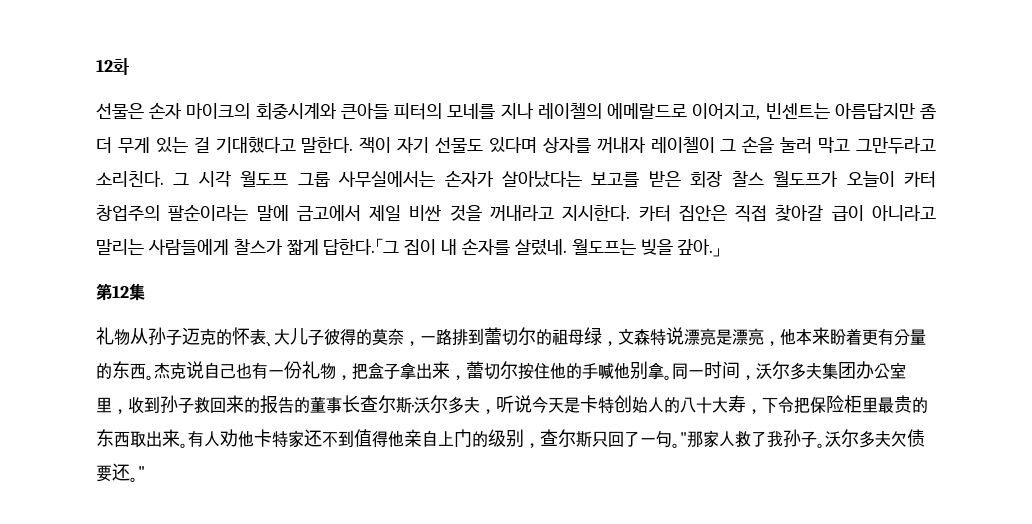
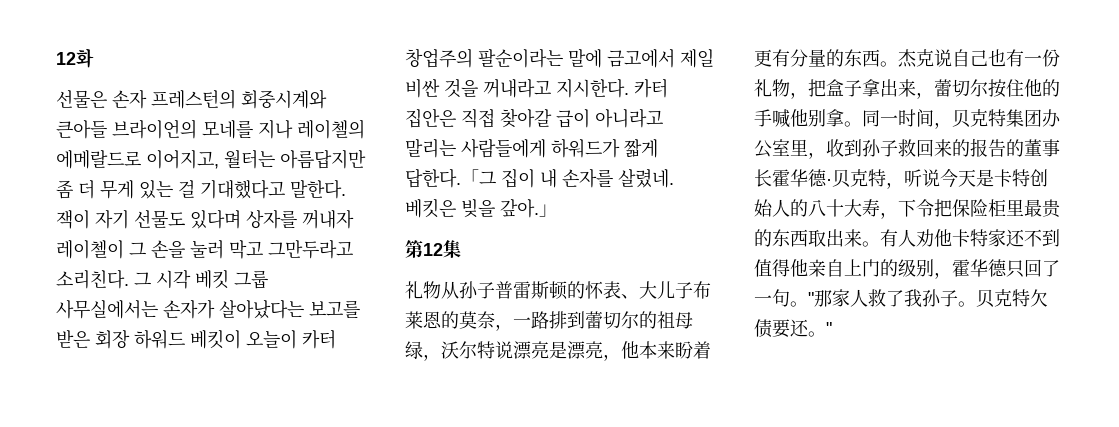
- 선물은 손자 마이크의 회중시계와 큰아들 피터의 모네를 지나 레이첼의 에메랄드로 이어지고, 빈센트는 아름답지만 좀 더 무게 있는 걸 기대했다고 말한다.
+ 선물은 손자 프레스턴의 회중시계와 큰아들 브라이언의 모네를 지나 레이첼의 에메랄드로 이어지고, 월터는 아름답지만 좀 더 무게 있는 걸 기대했다고 말한다.
- 그 시각 월도프 그룹 사무실에서는 손자가 살아났다는 보고를 받은 회장 찰스 월도프가 오늘이 카터 창업주의 팔순이라는 말에 금고에서 제일 비싼 것을 꺼내라고 지시한다.
+ 그 시각 베킷 그룹 사무실에서는 손자가 살아났다는 보고를 받은 회장 하워드 베킷이 오늘이 카터 창업주의 팔순이라는 말에 금고에서 제일 비싼 것을 꺼내라고 지시한다.
- 카터 집안은 직접 찾아갈 급이 아니라고 말리는 사람들에게 찰스가 짧게 답한다.
+ 카터 집안은 직접 찾아갈 급이 아니라고 말리는 사람들에게 하워드가 짧게 답한다.
- 월도프는 빚을 갚아.」
+ 베킷은 빚을 갚아.」
- 礼物从孙子迈克的怀表、大儿子彼得的莫奈，一路排到蕾切尔的祖母绿，文森特说漂亮是漂亮，他本来盼着更有分量的东西。
+ 礼物从孙子普雷斯顿的怀表、大儿子布莱恩的莫奈，一路排到蕾切尔的祖母绿，沃尔特说漂亮是漂亮，他本来盼着更有分量的东西。
- 同一时间，沃尔多夫集团办公室里，收到孙子救回来的报告的董事长查尔斯·沃尔多夫，听说今天是卡特创始人的八十大寿，下令把保险柜里最贵的东西取出来。
+ 同一时间，贝克特集团办公室里，收到孙子救回来的报告的董事长霍华德·贝克特，听说今天是卡特创始人的八十大寿，下令把保险柜里最贵的东西取出来。
- 有人劝他卡特家还不到值得他亲自上门的级别，查尔斯只回了一句。
+ 有人劝他卡特家还不到值得他亲自上门的级别，霍华德只回了一句。
- 沃尔多夫欠债要还。
+ 贝克特欠债要还。

